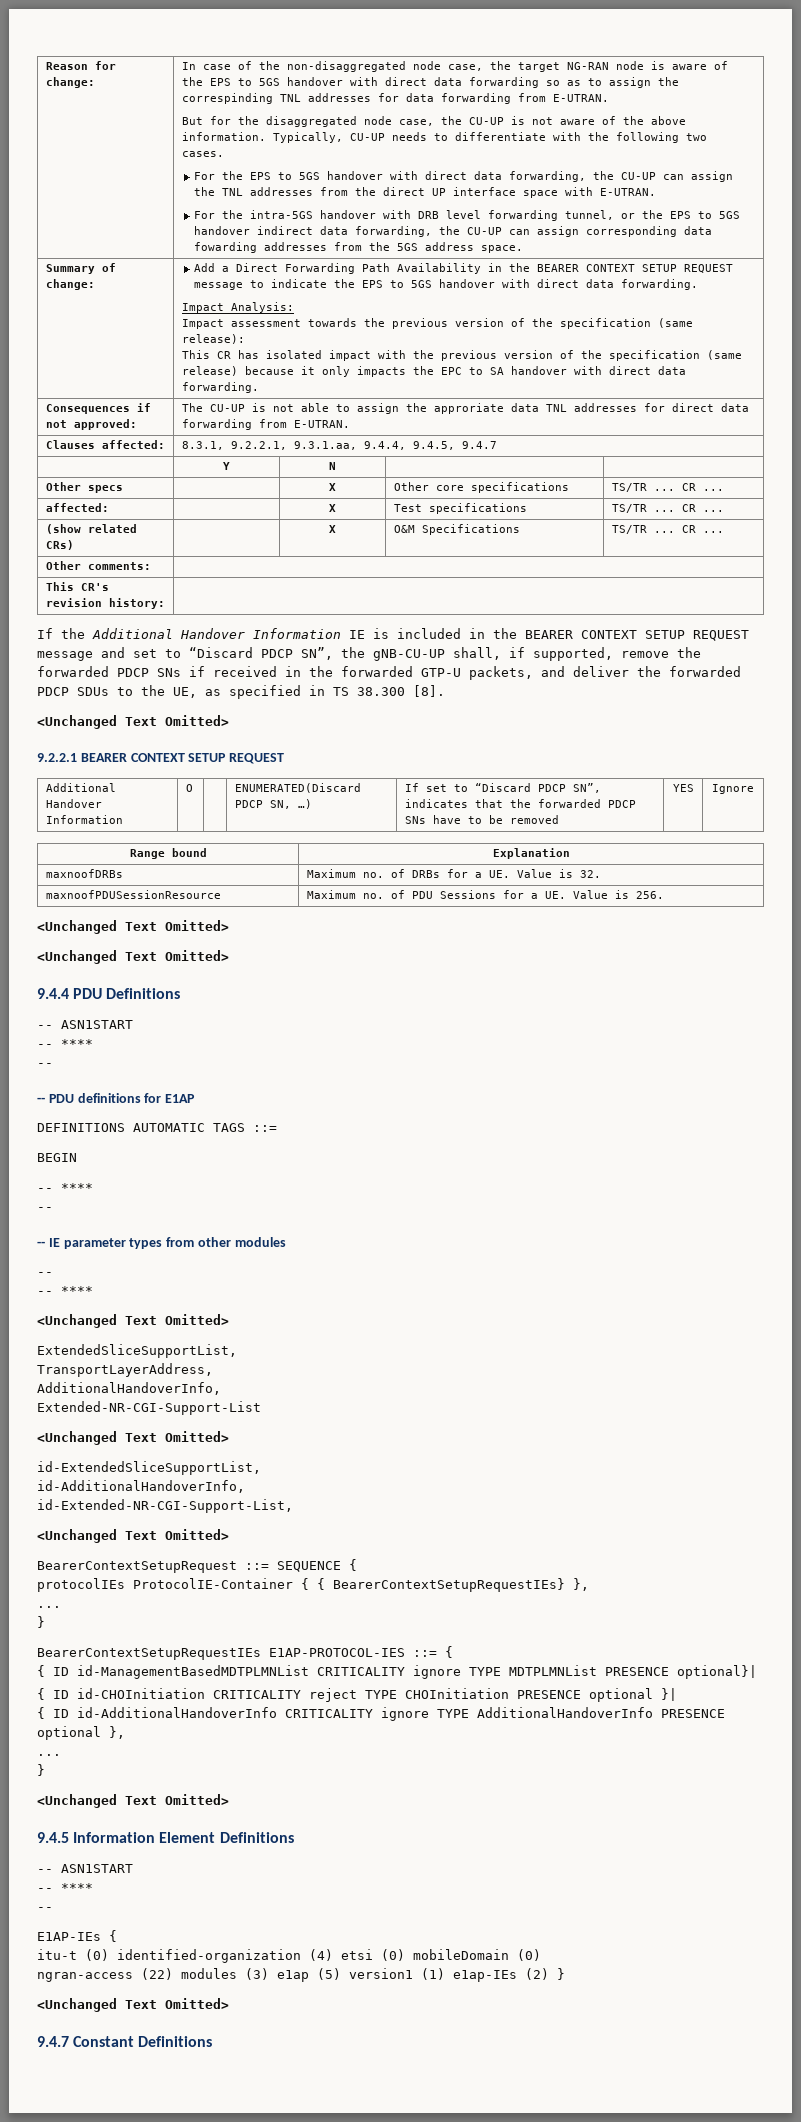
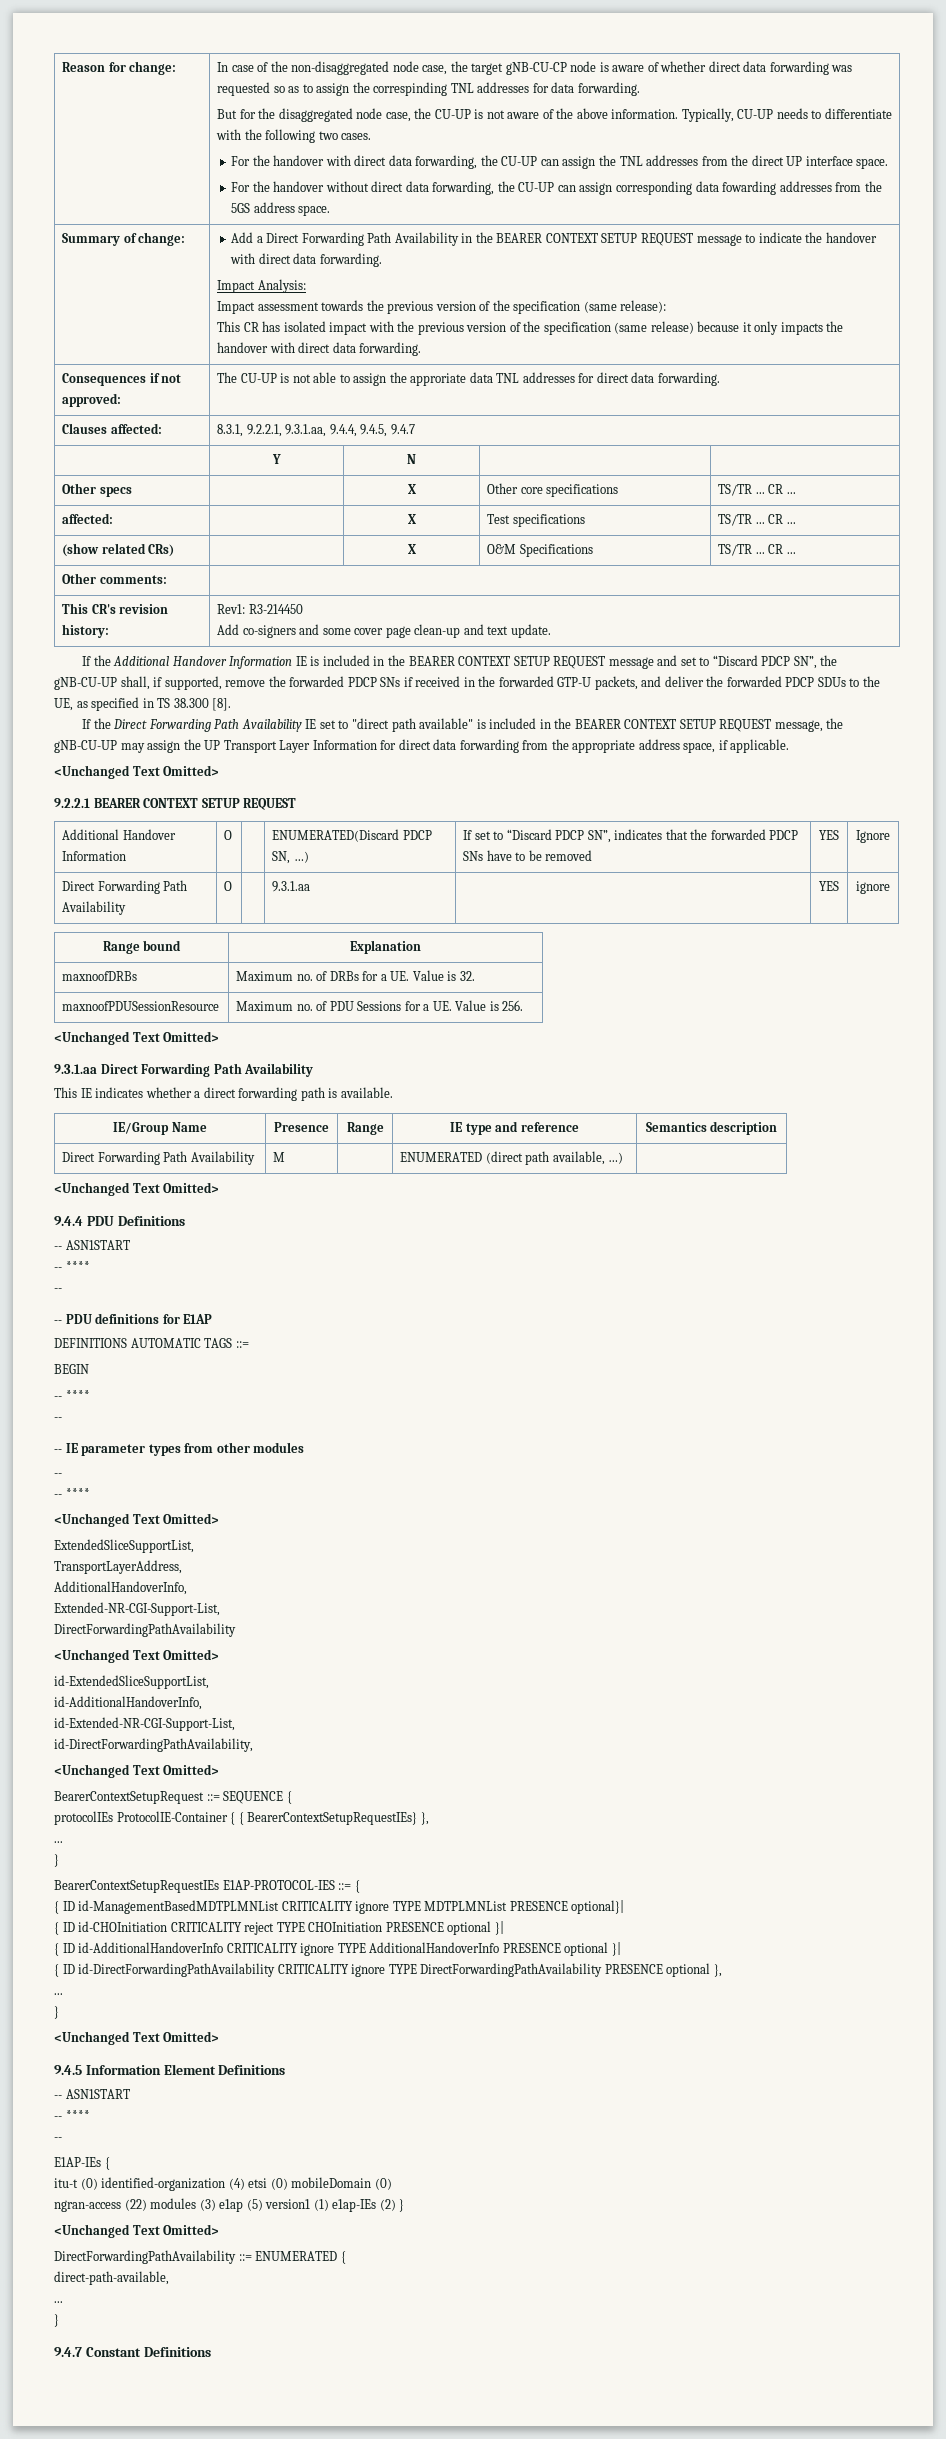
- In case of the non-disaggregated node case, the target NG-RAN node is aware of the EPS to 5GS handover with direct data forwarding so as to assign the correspinding TNL addresses for data forwarding from E-UTRAN.
+ In case of the non-disaggregated node case, the target gNB-CU-CP node is aware of whether direct data forwarding was requested so as to assign the correspinding TNL addresses for data forwarding.
- For the EPS to 5GS handover with direct data forwarding, the CU-UP can assign the TNL addresses from the direct UP interface space with E-UTRAN.
- For the intra-5GS handover with DRB level forwarding tunnel, or the EPS to 5GS handover indirect data forwarding, the CU-UP can assign corresponding data fowarding addresses from the 5GS address space.
+ For the handover with direct data forwarding, the CU-UP can assign the TNL addresses from the direct UP interface space.
+ For the handover without direct data forwarding, the CU-UP can assign corresponding data fowarding addresses from the 5GS address space.
- Add a Direct Forwarding Path Availability in the BEARER CONTEXT SETUP REQUEST message to indicate the EPS to 5GS handover with direct data forwarding.
+ Add a Direct Forwarding Path Availability in the BEARER CONTEXT SETUP REQUEST message to indicate the handover with direct data forwarding.
- This CR has isolated impact with the previous version of the specification (same release) because it only impacts the EPC to SA handover with direct data forwarding.
+ This CR has isolated impact with the previous version of the specification (same release) because it only impacts the handover with direct data forwarding.
- Consequences if not approved: | The CU-UP is not able to assign the approriate data TNL addresses for direct data forwarding from E-UTRAN.
+ Consequences if not approved: | The CU-UP is not able to assign the approriate data TNL addresses for direct data forwarding.
- This CR's revision history: |
+ This CR's revision history: | Rev1: R3-214450
+ Add co-signers and some cover page clean-up and text update.
+ If the Direct Forwarding Path Availability IE set to "direct path available" is included in the BEARER CONTEXT SETUP REQUEST message, the gNB-CU-UP may assign the UP Transport Layer Information for direct data forwarding from the appropriate address space, if applicable.
+ Direct Forwarding Path Availability | O | | 9.3.1.aa | | YES | ignore
+ 9.3.1.aa Direct Forwarding Path Availability
+ This IE indicates whether a direct forwarding path is available.
+ IE/Group Name | Presence | Range | IE type and reference | Semantics description
+ Direct Forwarding Path Availability | M | | ENUMERATED (direct path available, …) |
- Extended-NR-CGI-Support-List
+ Extended-NR-CGI-Support-List,
+ DirectForwardingPathAvailability
+ id-DirectForwardingPathAvailability,
- { ID id-AdditionalHandoverInfo CRITICALITY ignore TYPE AdditionalHandoverInfo PRESENCE optional },
+ { ID id-AdditionalHandoverInfo CRITICALITY ignore TYPE AdditionalHandoverInfo PRESENCE optional }|
+ { ID id-DirectForwardingPathAvailability CRITICALITY ignore TYPE DirectForwardingPathAvailability PRESENCE optional },
+ DirectForwardingPathAvailability ::= ENUMERATED {
+ direct-path-available,
+ ...
+ }

